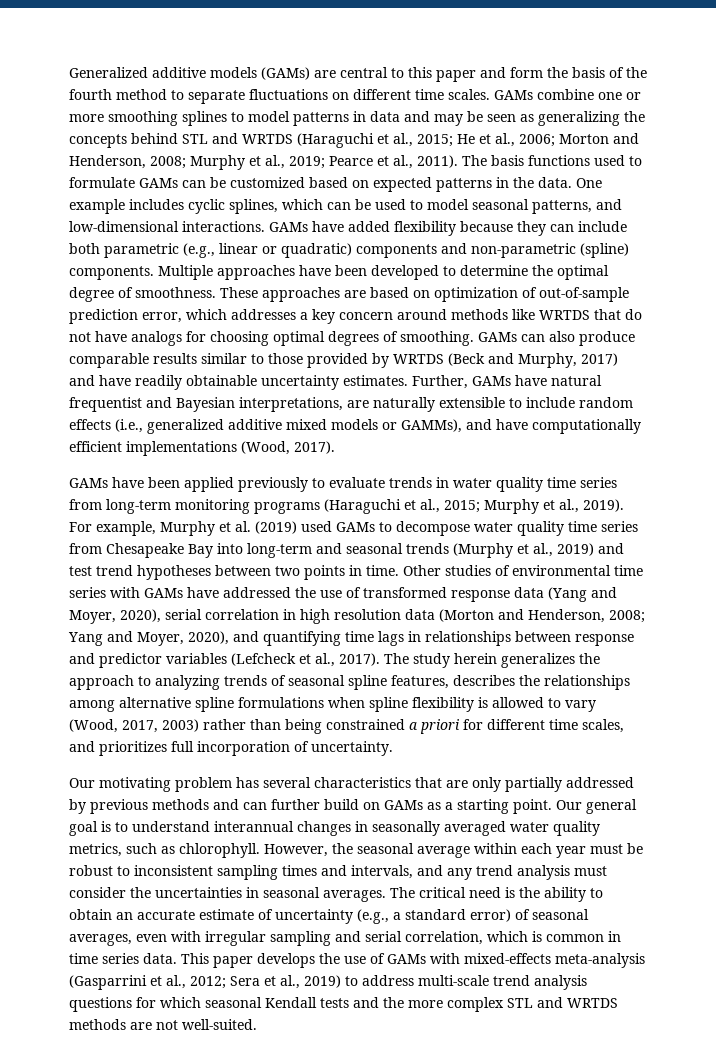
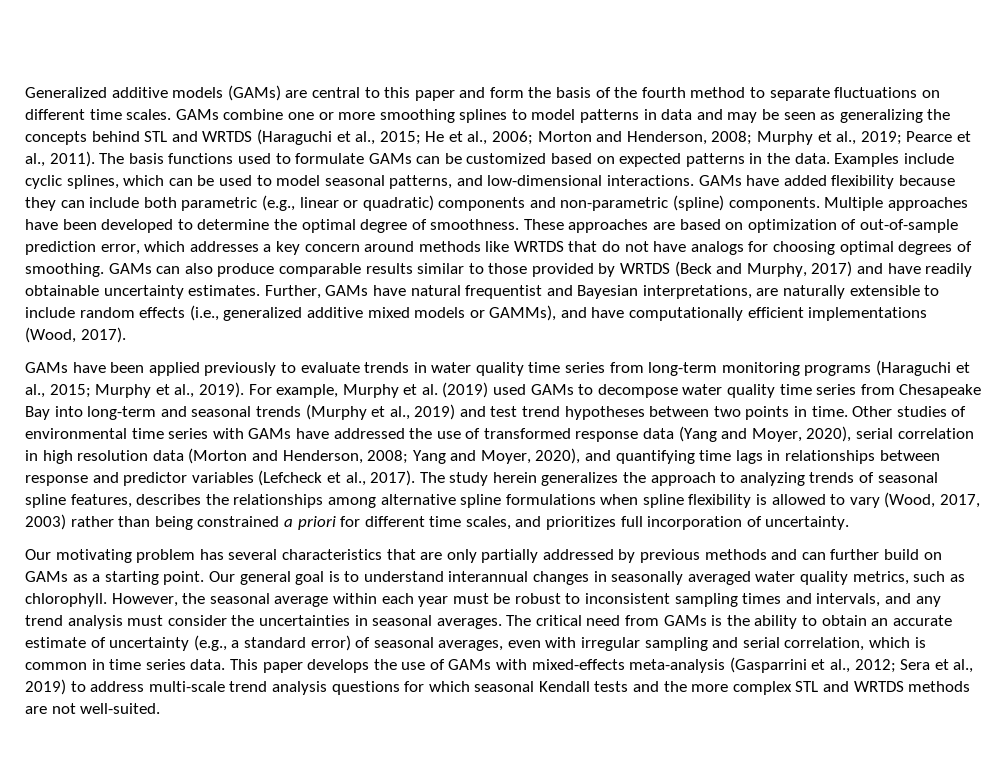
- One example includes cyclic splines, which can be used to model seasonal patterns, and low-dimensional interactions.
+ Examples include cyclic splines, which can be used to model seasonal patterns, and low-dimensional interactions.
- The critical need is the ability to obtain an accurate estimate of uncertainty (e.g., a standard error) of seasonal averages, even with irregular sampling and serial correlation, which is common in time series data.
+ The critical need from GAMs is the ability to obtain an accurate estimate of uncertainty (e.g., a standard error) of seasonal averages, even with irregular sampling and serial correlation, which is common in time series data.

